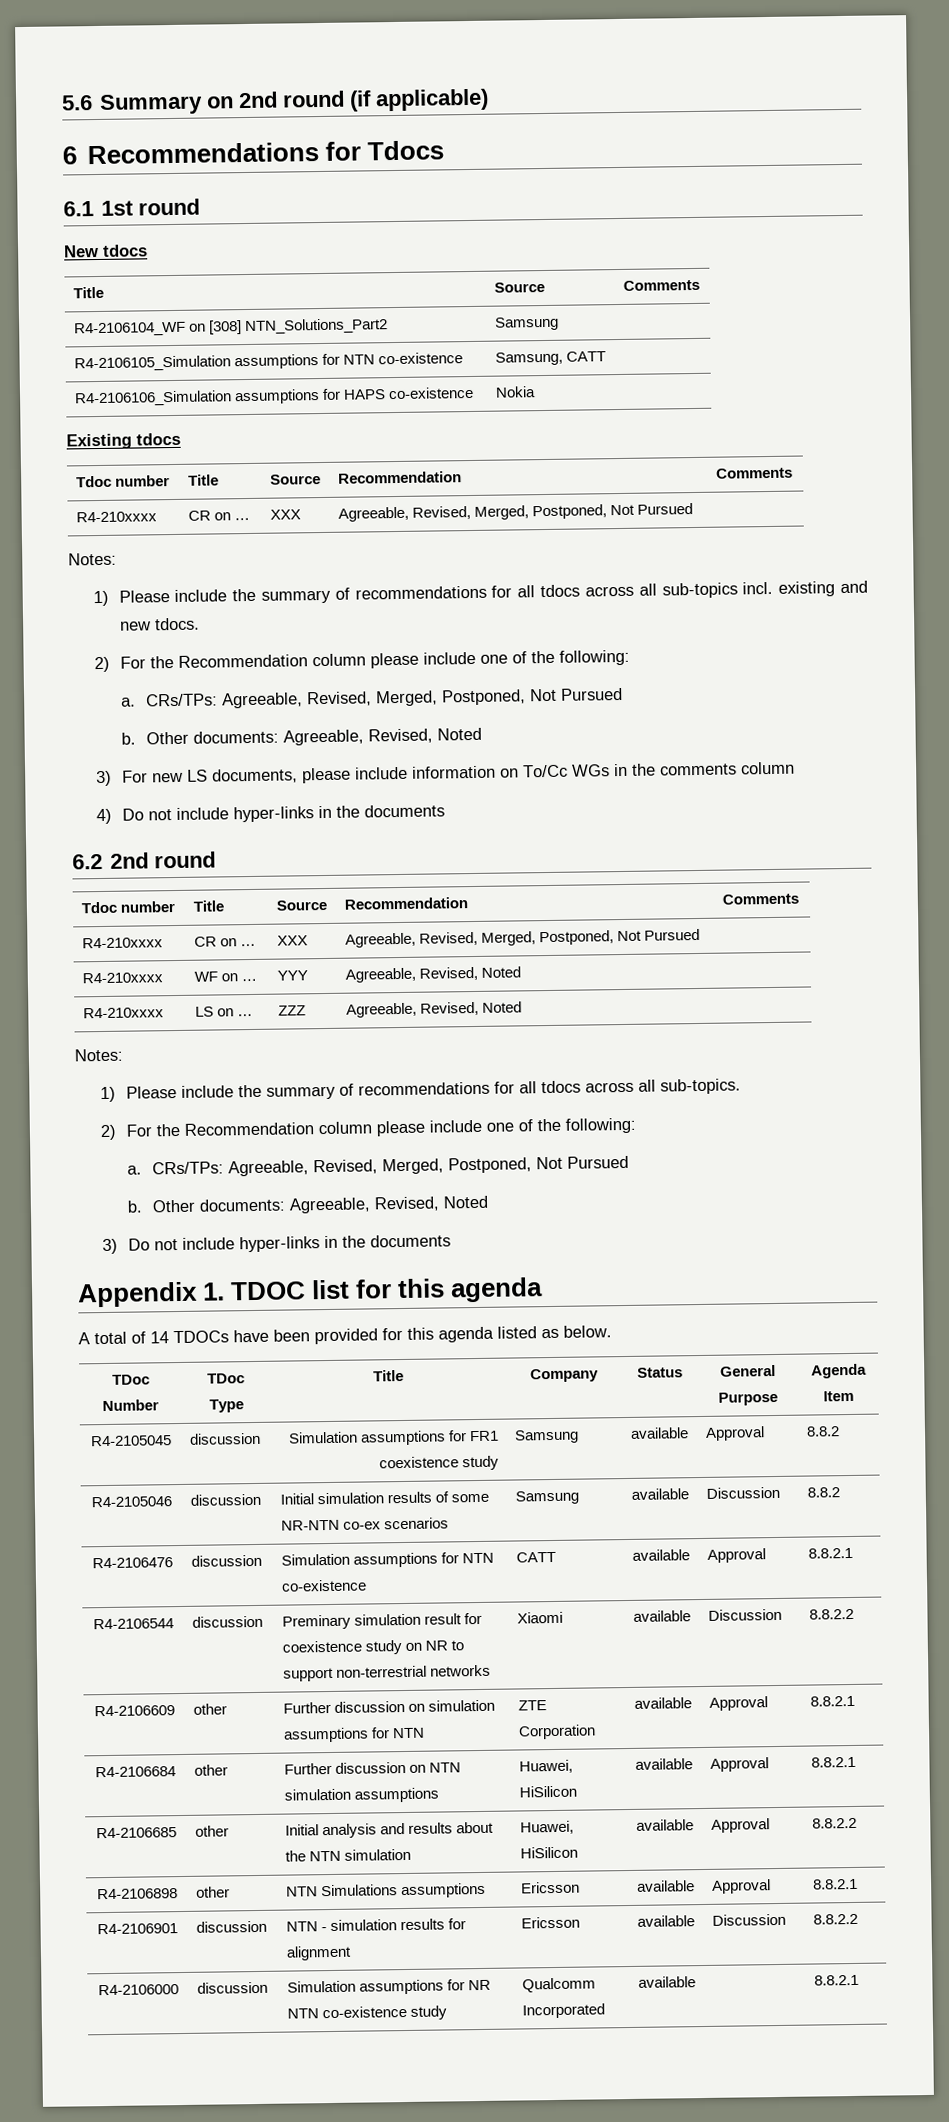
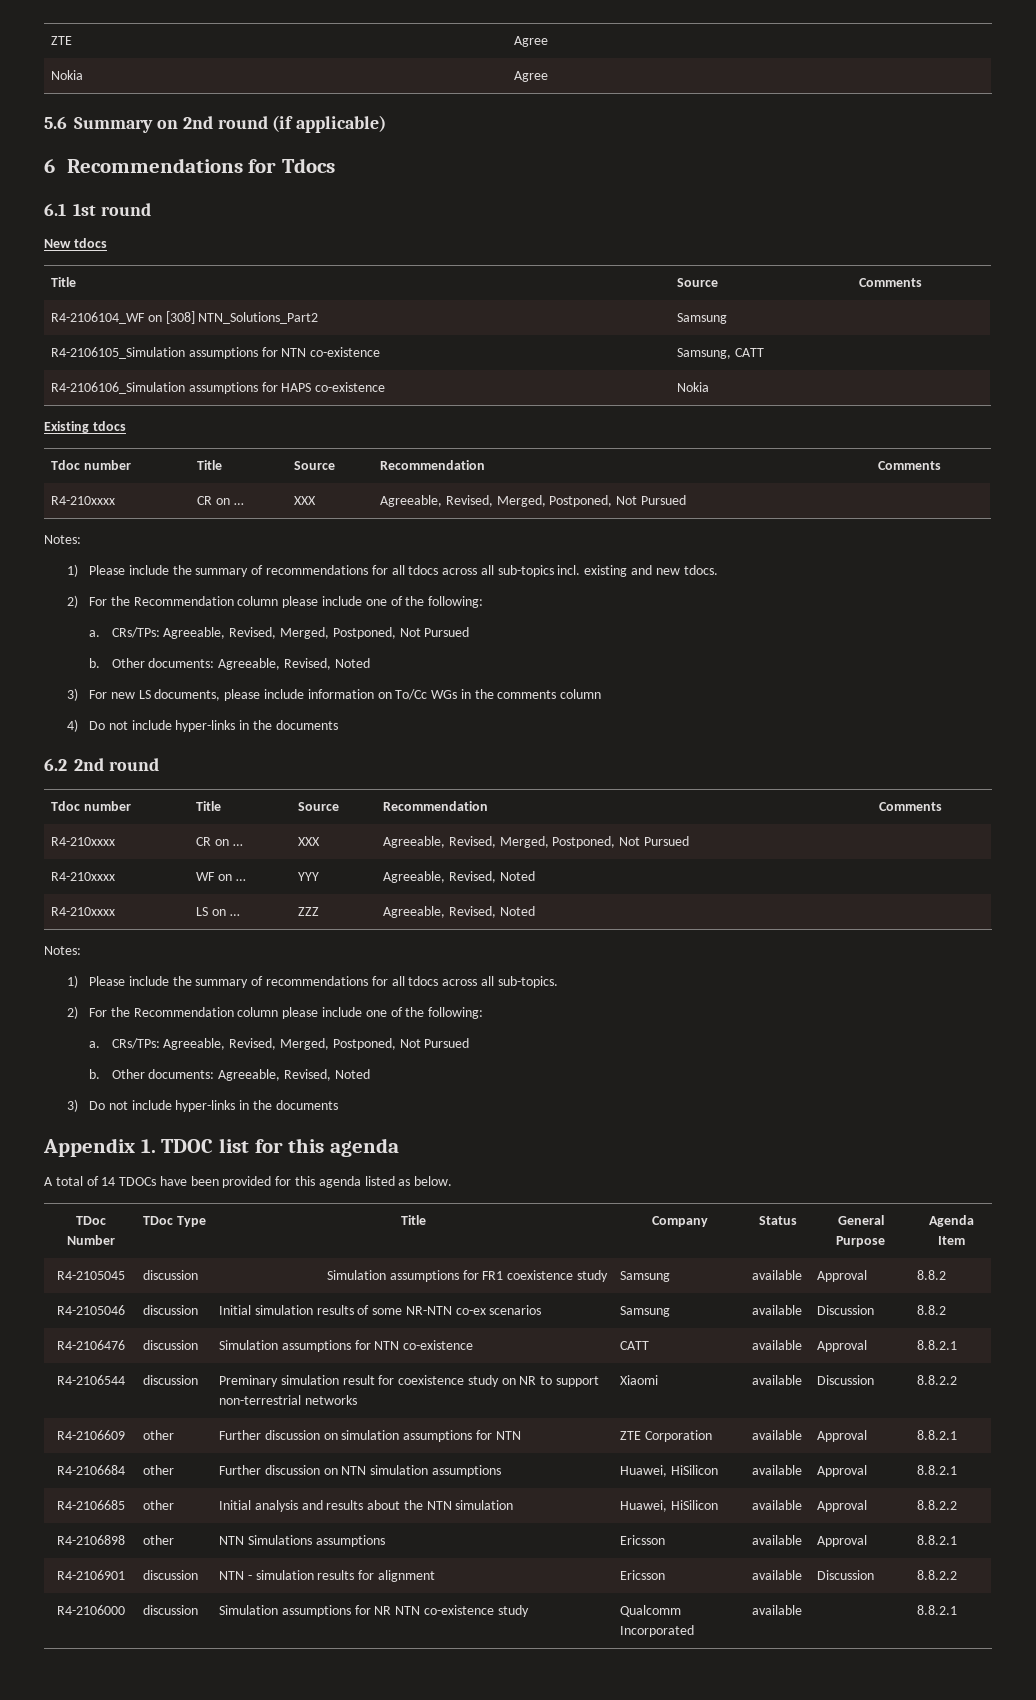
+ ZTE | Agree
+ Nokia | Agree

